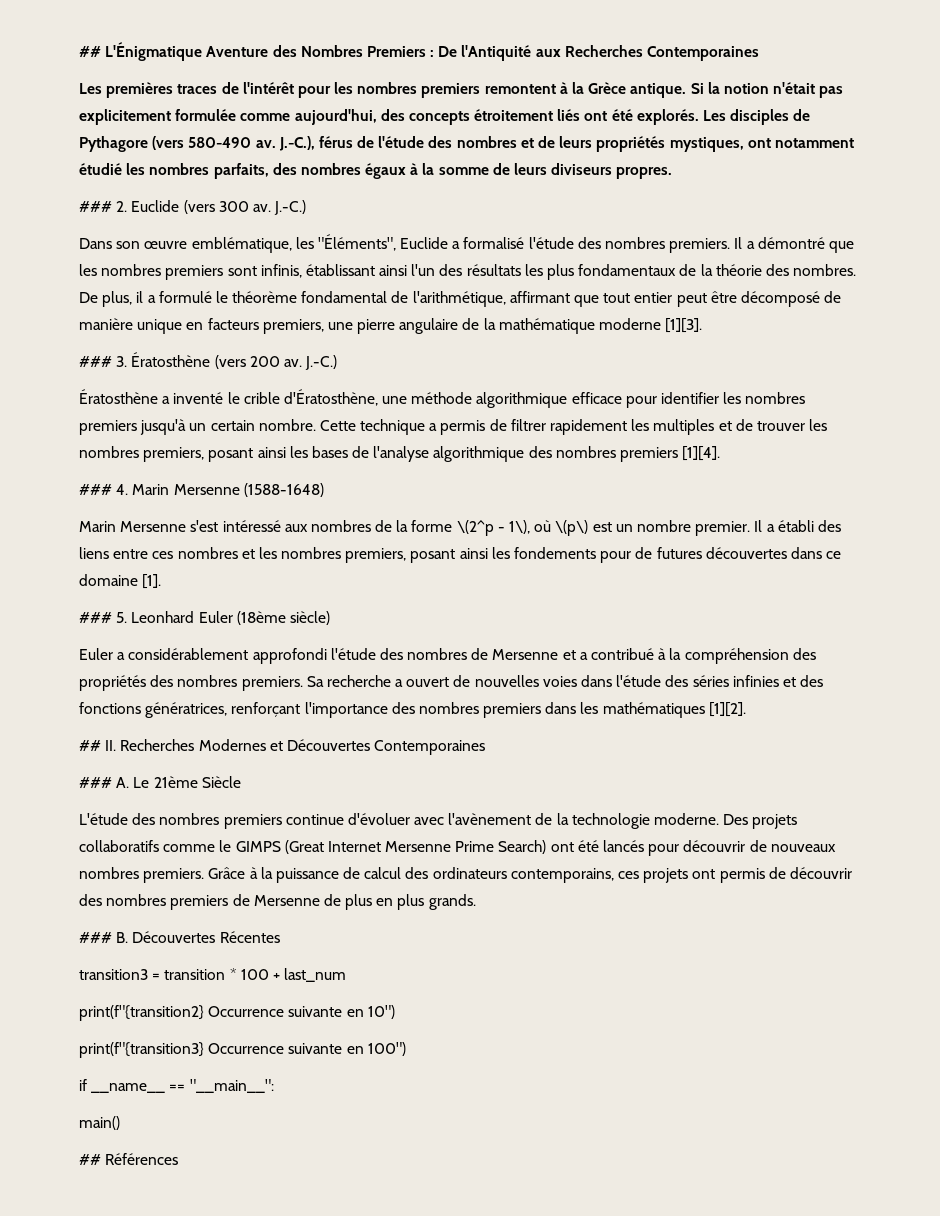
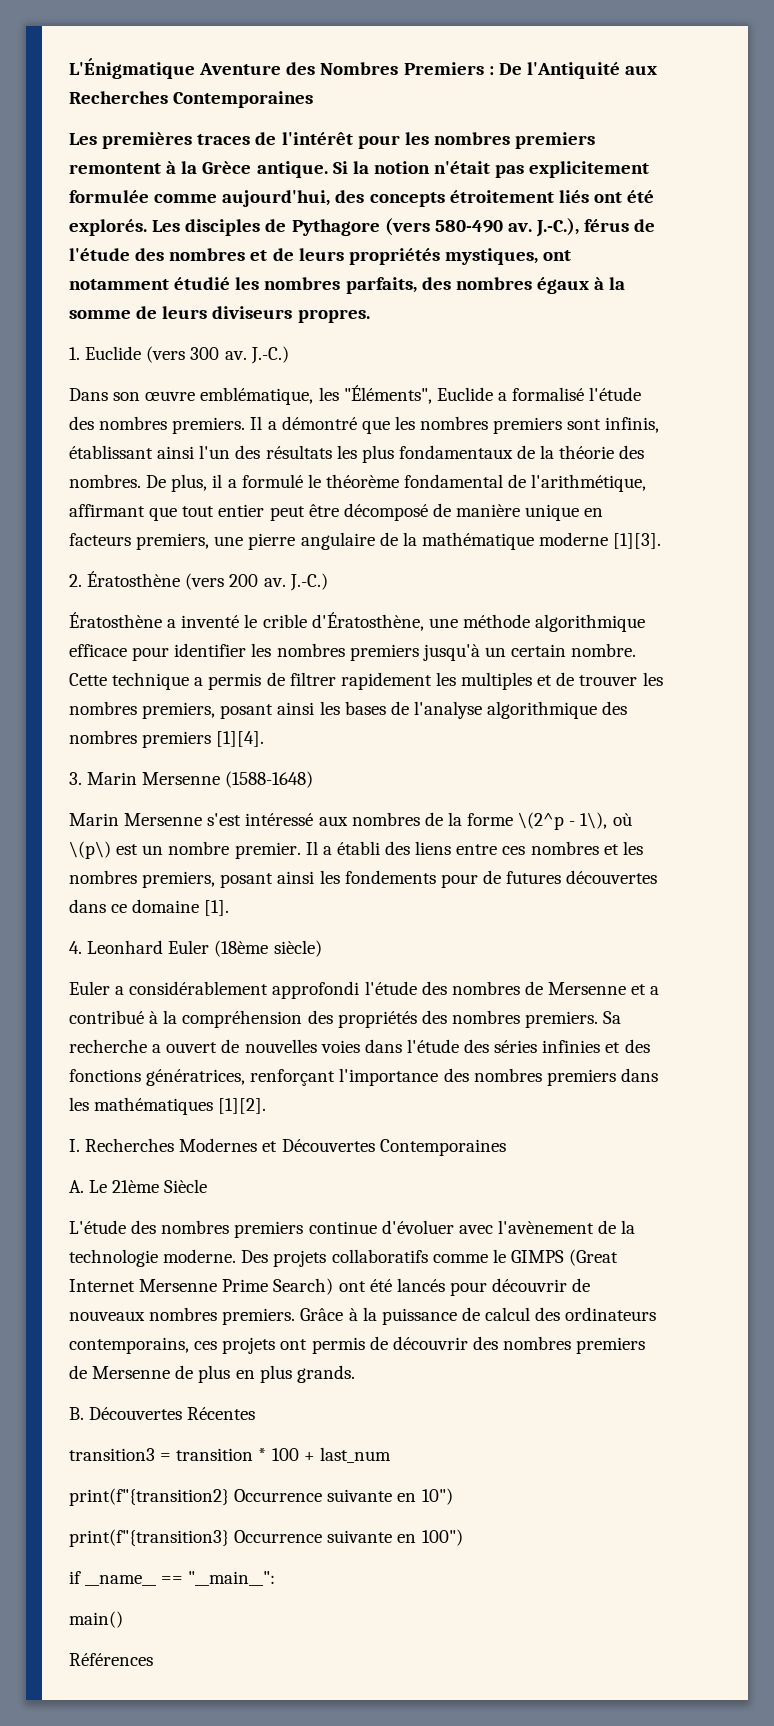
- ## L'Énigmatique Aventure des Nombres Premiers : De l'Antiquité aux Recherches Contemporaines
+ L'Énigmatique Aventure des Nombres Premiers : De l'Antiquité aux Recherches Contemporaines
- ### 2. Euclide (vers 300 av.
+ 1. Euclide (vers 300 av.
- ### 3. Ératosthène (vers 200 av.
+ 2. Ératosthène (vers 200 av.
- ### 4. Marin Mersenne (1588-1648)
+ 3. Marin Mersenne (1588-1648)
- ### 5. Leonhard Euler (18ème siècle)
+ 4. Leonhard Euler (18ème siècle)
- ## II. Recherches Modernes et Découvertes Contemporaines
+ I. Recherches Modernes et Découvertes Contemporaines
- ### A. Le 21ème Siècle
+ A. Le 21ème Siècle
- ### B. Découvertes Récentes
+ B. Découvertes Récentes
- ## Références
+ Références

